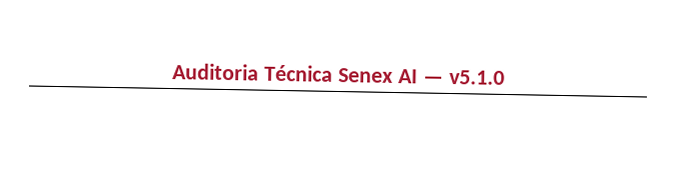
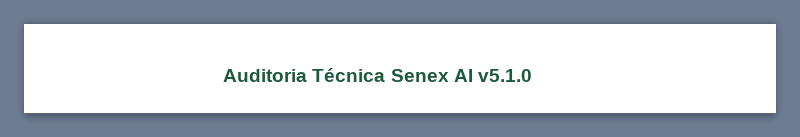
- Auditoria Técnica Senex AI — v5.1.0
+ Auditoria Técnica Senex AI v5.1.0

